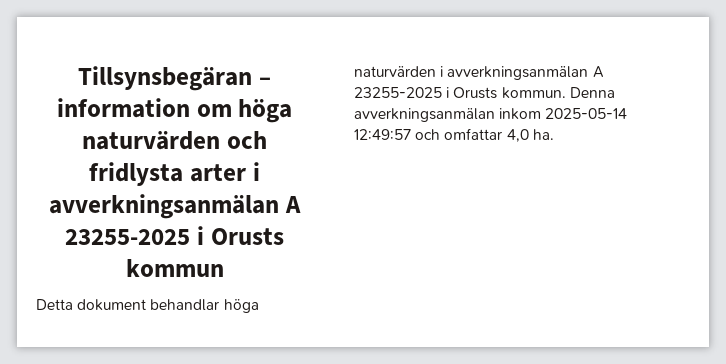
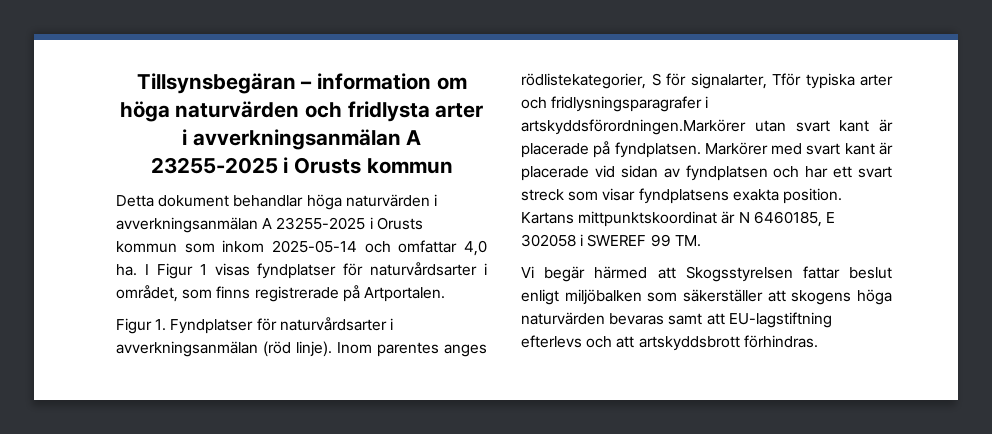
- Detta dokument behandlar höga naturvärden i avverkningsanmälan A 23255-2025 i Orusts kommun. Denna avverkningsanmälan inkom 2025-05-14 12:49:57 och omfattar 4,0 ha.
+ Detta dokument behandlar höga naturvärden i avverkningsanmälan A 23255-2025 i Orusts kommun som inkom 2025-05-14 och omfattar 4,0 ha.
+ I Figur 1 visas fyndplatser för naturvårdsarter i området, som finns registrerade på Artportalen.
+ Figur 1. Fyndplatser för naturvårdsarter i avverkningsanmälan (röd linje). Inom parentes anges rödlistekategorier, S för signalarter, Tför typiska arter och fridlysningsparagrafer i artskyddsförordningen.Markörer utan svart kant är placerade på fyndplatsen. Markörer med svart kant är placerade vid sidan av fyndplatsen och har ett svart streck som visar fyndplatsens exakta position. Kartans mittpunktskoordinat är N 6460185, E 302058 i SWEREF 99 TM.
+ Vi begär härmed att Skogsstyrelsen fattar beslut enligt miljöbalken som säkerställer att skogens höga naturvärden bevaras samt att EU-lagstiftning efterlevs och att artskyddsbrott förhindras.

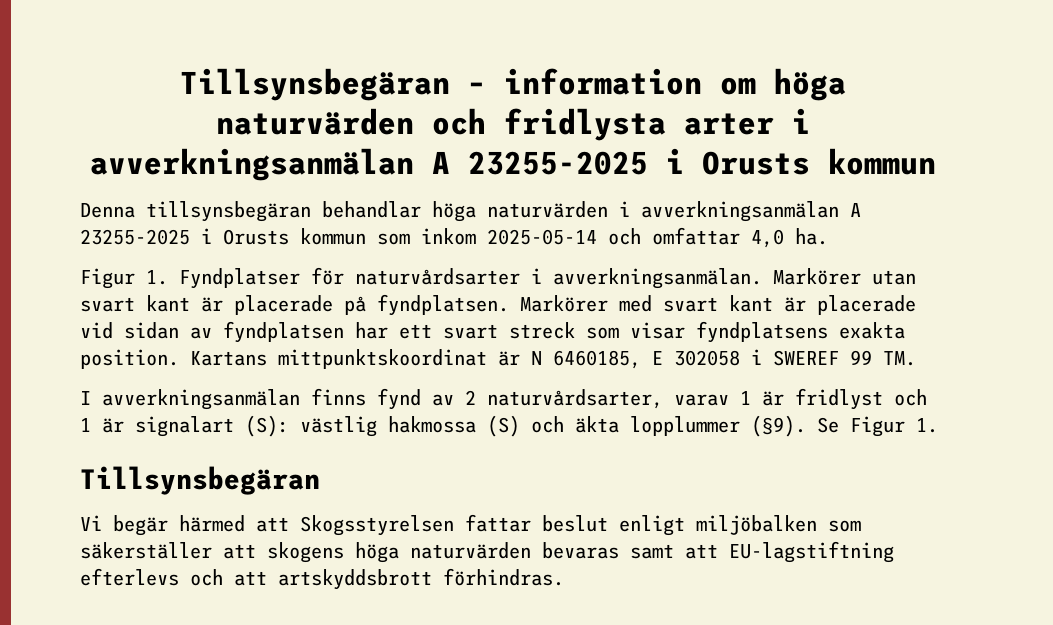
- Detta dokument behandlar höga naturvärden i avverkningsanmälan A 23255-2025 i Orusts kommun som inkom 2025-05-14 och omfattar 4,0 ha. I Figur 1 visas fyndplatser för naturvårdsarter i området, som finns registrerade på Artportalen.
+ Denna tillsynsbegäran behandlar höga naturvärden i avverkningsanmälan A 23255-2025 i Orusts kommun som inkom 2025-05-14 och omfattar 4,0 ha.
- Figur 1. Fyndplatser för naturvårdsarter i avverkningsanmälan (röd linje). Inom parentes anges rödlistekategorier, S för signalarter, Tför typiska arter och fridlysningsparagrafer i artskyddsförordningen.Markörer utan svart kant är placerade på fyndplatsen.
+ Figur 1. Fyndplatser för naturvårdsarter i avverkningsanmälan. Markörer utan svart kant är placerade på fyndplatsen.
- Markörer med svart kant är placerade vid sidan av fyndplatsen och har ett svart streck som visar fyndplatsens exakta position.
+ Markörer med svart kant är placerade vid sidan av fyndplatsen har ett svart streck som visar fyndplatsens exakta position.
+ I avverkningsanmälan finns fynd av 2 naturvårdsarter, varav 1 är fridlyst och 1 är signalart (S): västlig hakmossa (S) och äkta lopplummer (§9). Se Figur 1.
+ Tillsynsbegäran

